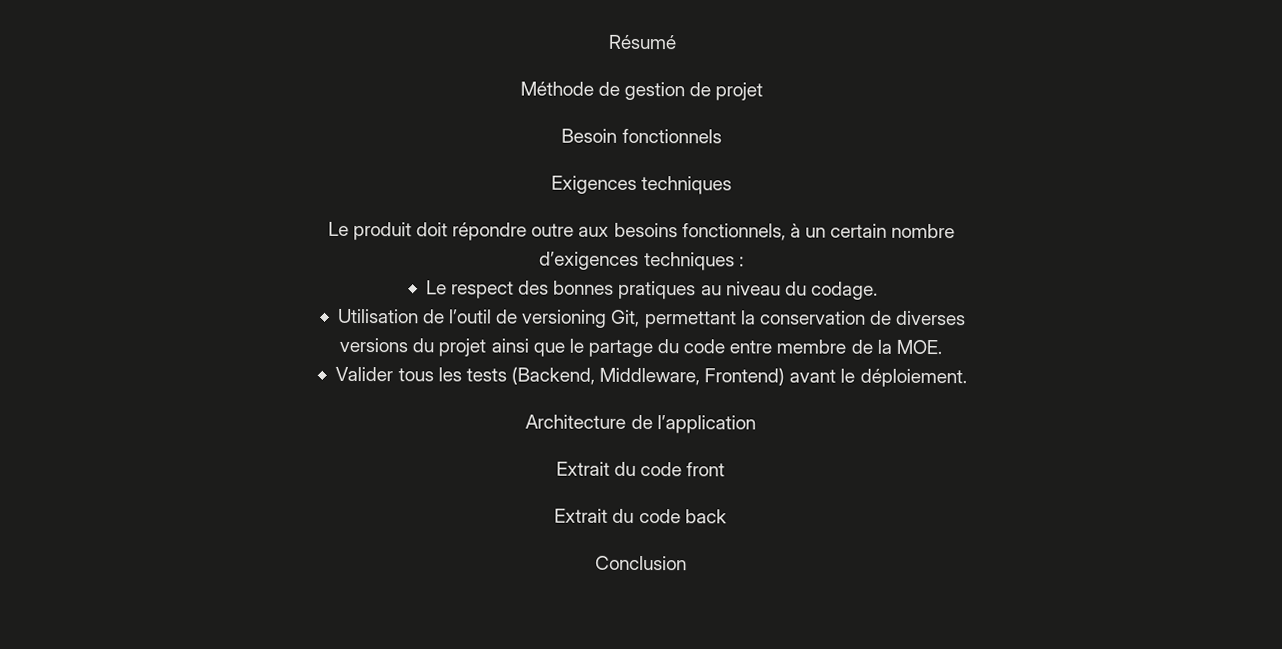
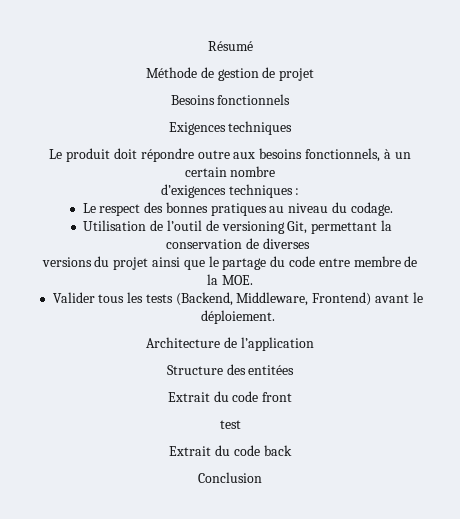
- Besoin fonctionnels
+ Besoins fonctionnels
+ Structure des entitées
+ test

